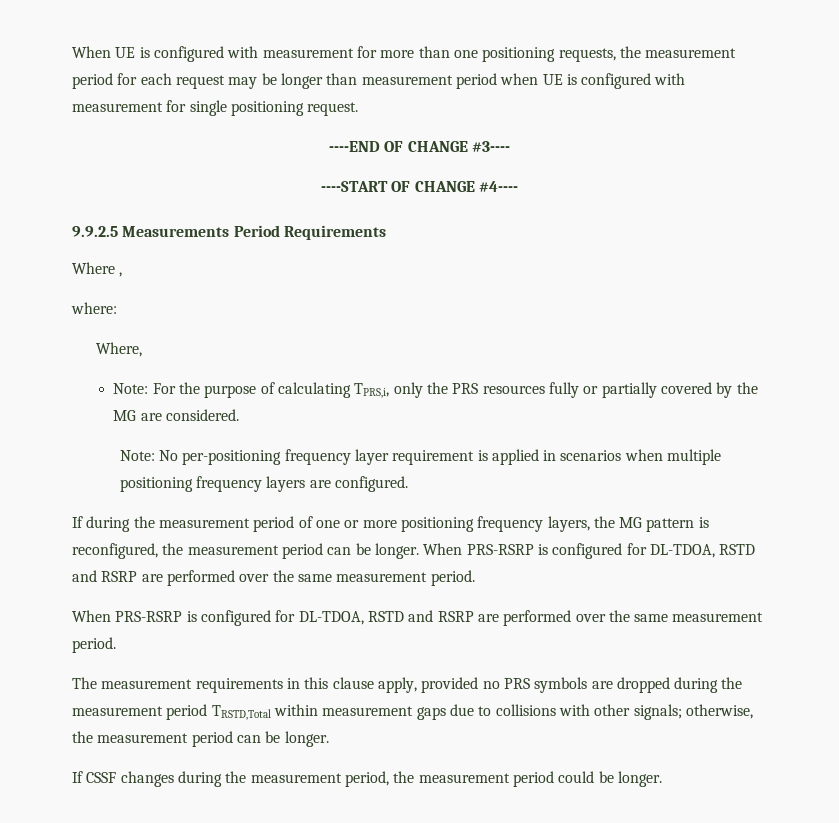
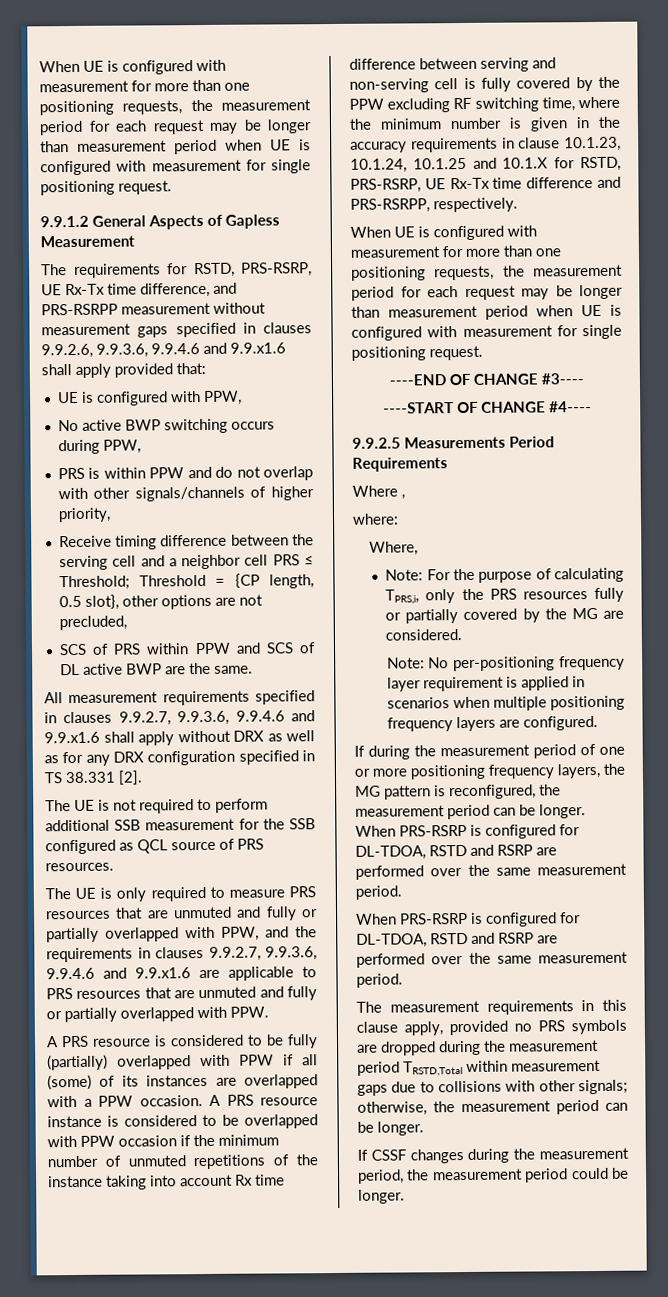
+ 9.9.1.2 General Aspects of Gapless Measurement
+ The requirements for RSTD, PRS-RSRP, UE Rx-Tx time difference, and PRS-RSRPP measurement without measurement gaps specified in clauses 9.9.2.6, 9.9.3.6, 9.9.4.6 and 9.9.x1.6 shall apply provided that:
+ UE is configured with PPW,
+ No active BWP switching occurs during PPW,
+ PRS is within PPW and do not overlap with other signals/channels of higher priority,
+ Receive timing difference between the serving cell and a neighbor cell PRS ≤ Threshold; Threshold = {CP length, 0.5 slot}, other options are not precluded,
+ SCS of PRS within PPW and SCS of DL active BWP are the same.
+ All measurement requirements specified in clauses 9.9.2.7, 9.9.3.6, 9.9.4.6 and 9.9.x1.6 shall apply without DRX as well as for any DRX configuration specified in TS 38.331 [2].
+ The UE is not required to perform additional SSB measurement for the SSB configured as QCL source of PRS resources.
+ The UE is only required to measure PRS resources that are unmuted and fully or partially overlapped with PPW, and the requirements in clauses 9.9.2.7, 9.9.3.6, 9.9.4.6 and 9.9.x1.6 are applicable to PRS resources that are unmuted and fully or partially overlapped with PPW.
+ A PRS resource is considered to be fully (partially) overlapped with PPW if all (some) of its instances are overlapped with a PPW occasion. A PRS resource instance is considered to be overlapped with PPW occasion if the minimum number of unmuted repetitions of the instance taking into account Rx time difference between serving and non-serving cell is fully covered by the PPW excluding RF switching time, where the minimum number is given in the accuracy requirements in clause 10.1.23, 10.1.24, 10.1.25 and 10.1.X for RSTD, PRS-RSRP, UE Rx-Tx time difference and PRS-RSRPP, respectively.
+ When UE is configured with measurement for more than one positioning requests, the measurement period for each request may be longer than measurement period when UE is configured with measurement for single positioning request.

